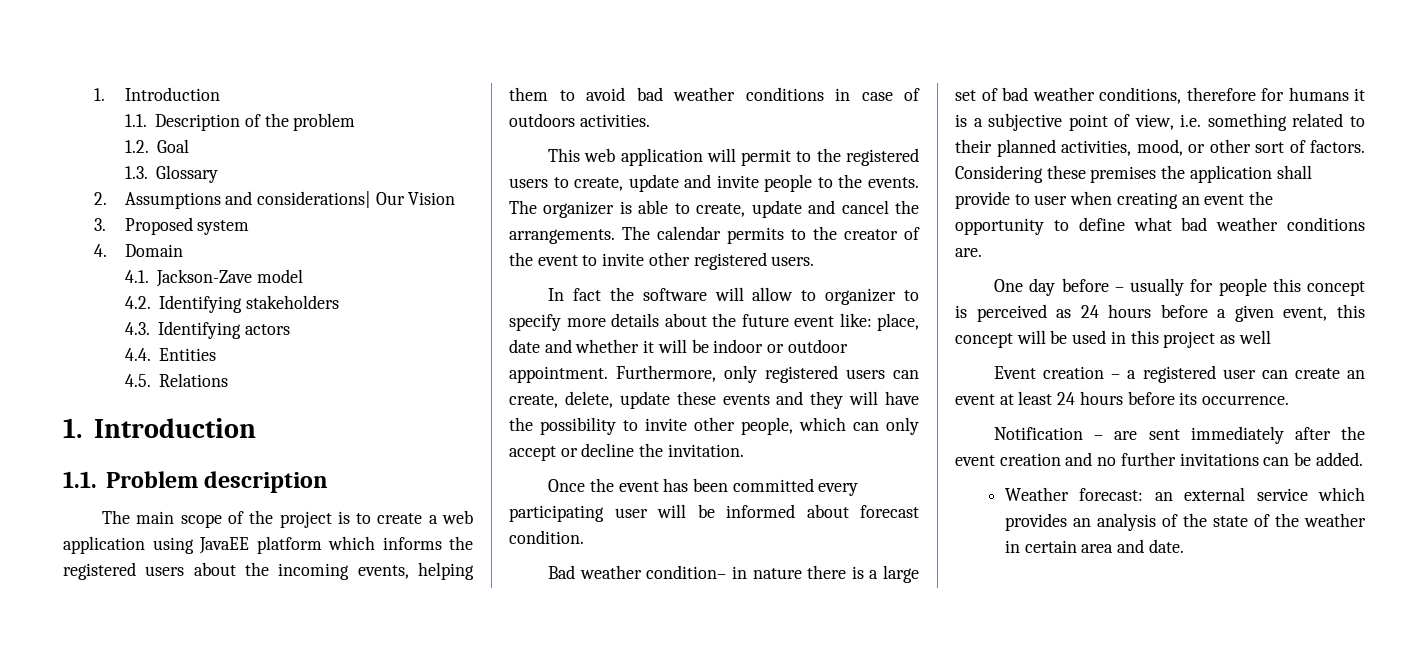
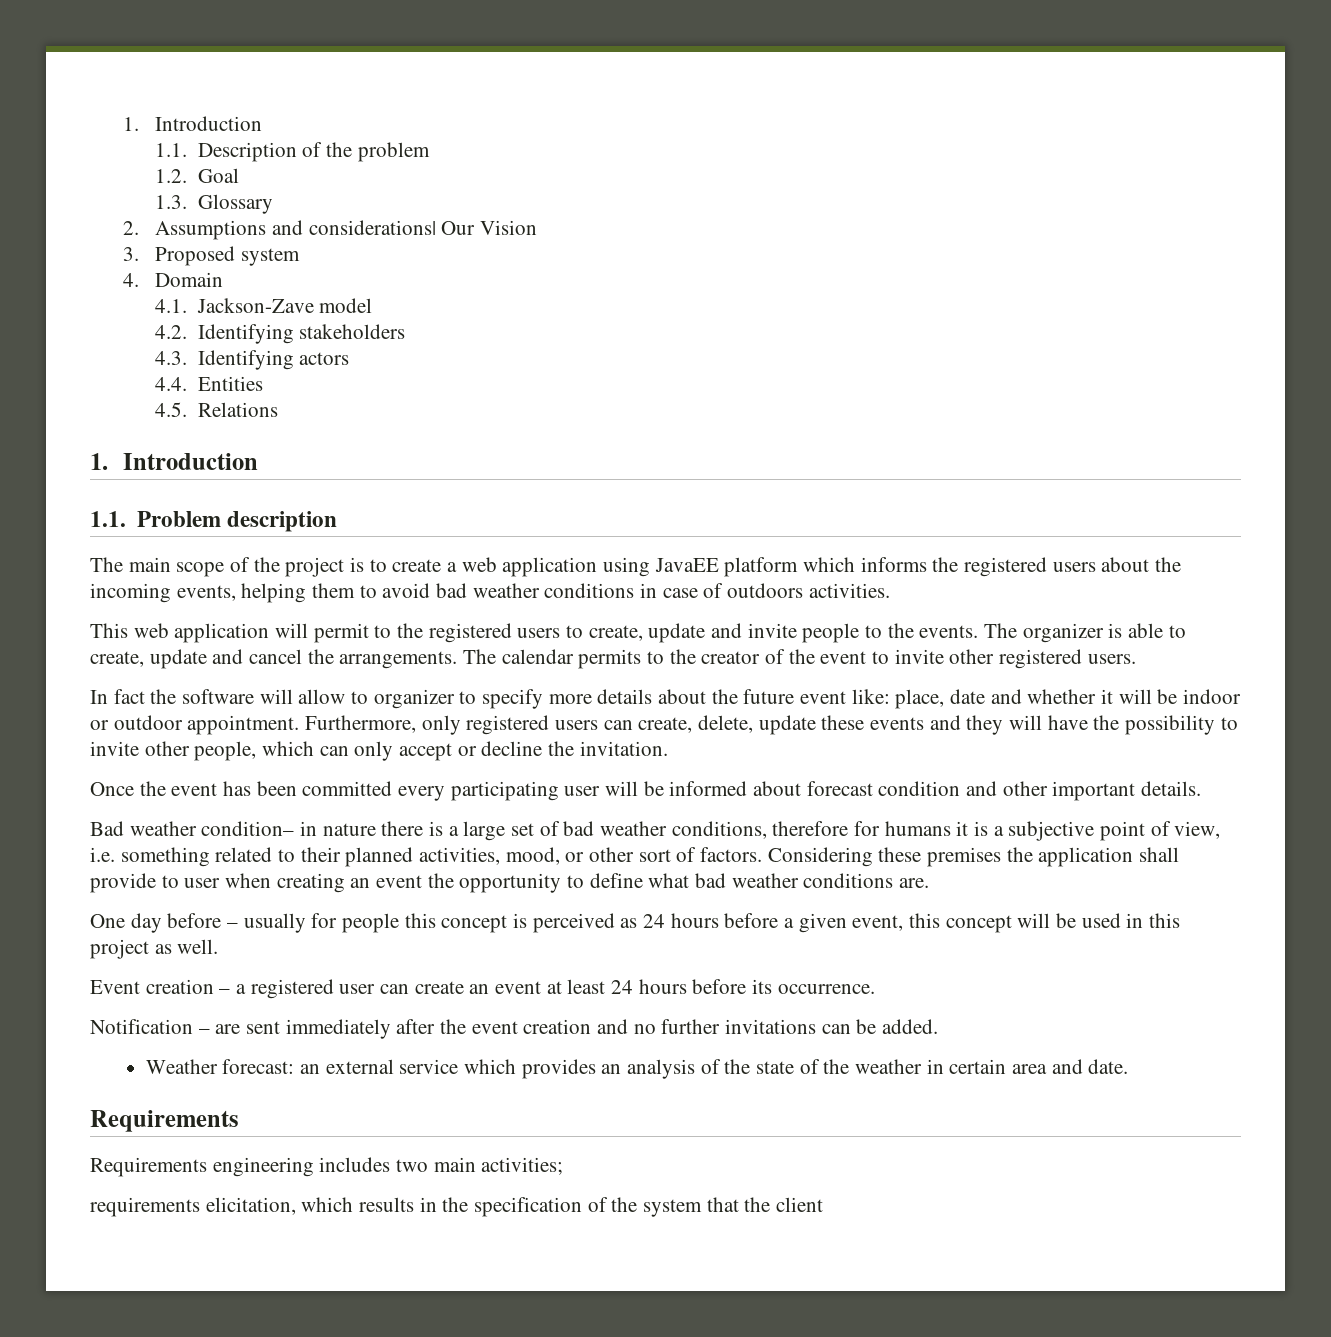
- Once the event has been committed every participating user will be informed about forecast condition.
+ Once the event has been committed every participating user will be informed about forecast condition and other important details.
- One day before – usually for people this concept is perceived as 24 hours before a given event, this concept will be used in this project as well
+ One day before – usually for people this concept is perceived as 24 hours before a given event, this concept will be used in this project as well.
  Weather forecast: an external service which provides an analysis of the state of the weather in certain area and date.
+ Requirements
+ Requirements engineering includes two main activities;
+ requirements elicitation, which results in the specification of the system that the client

